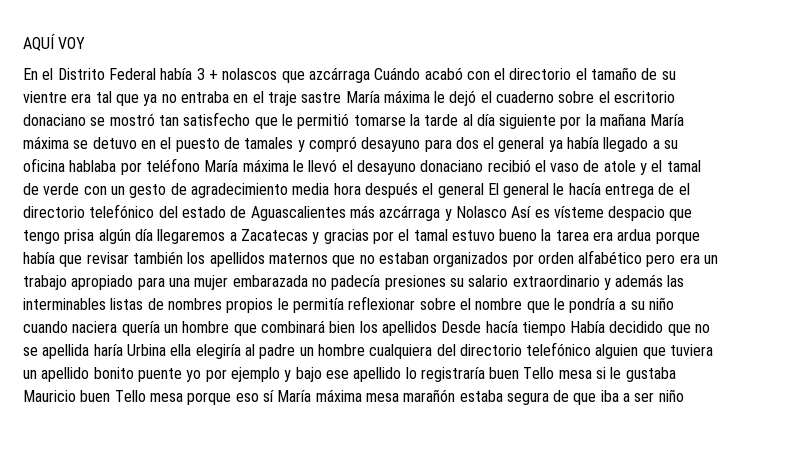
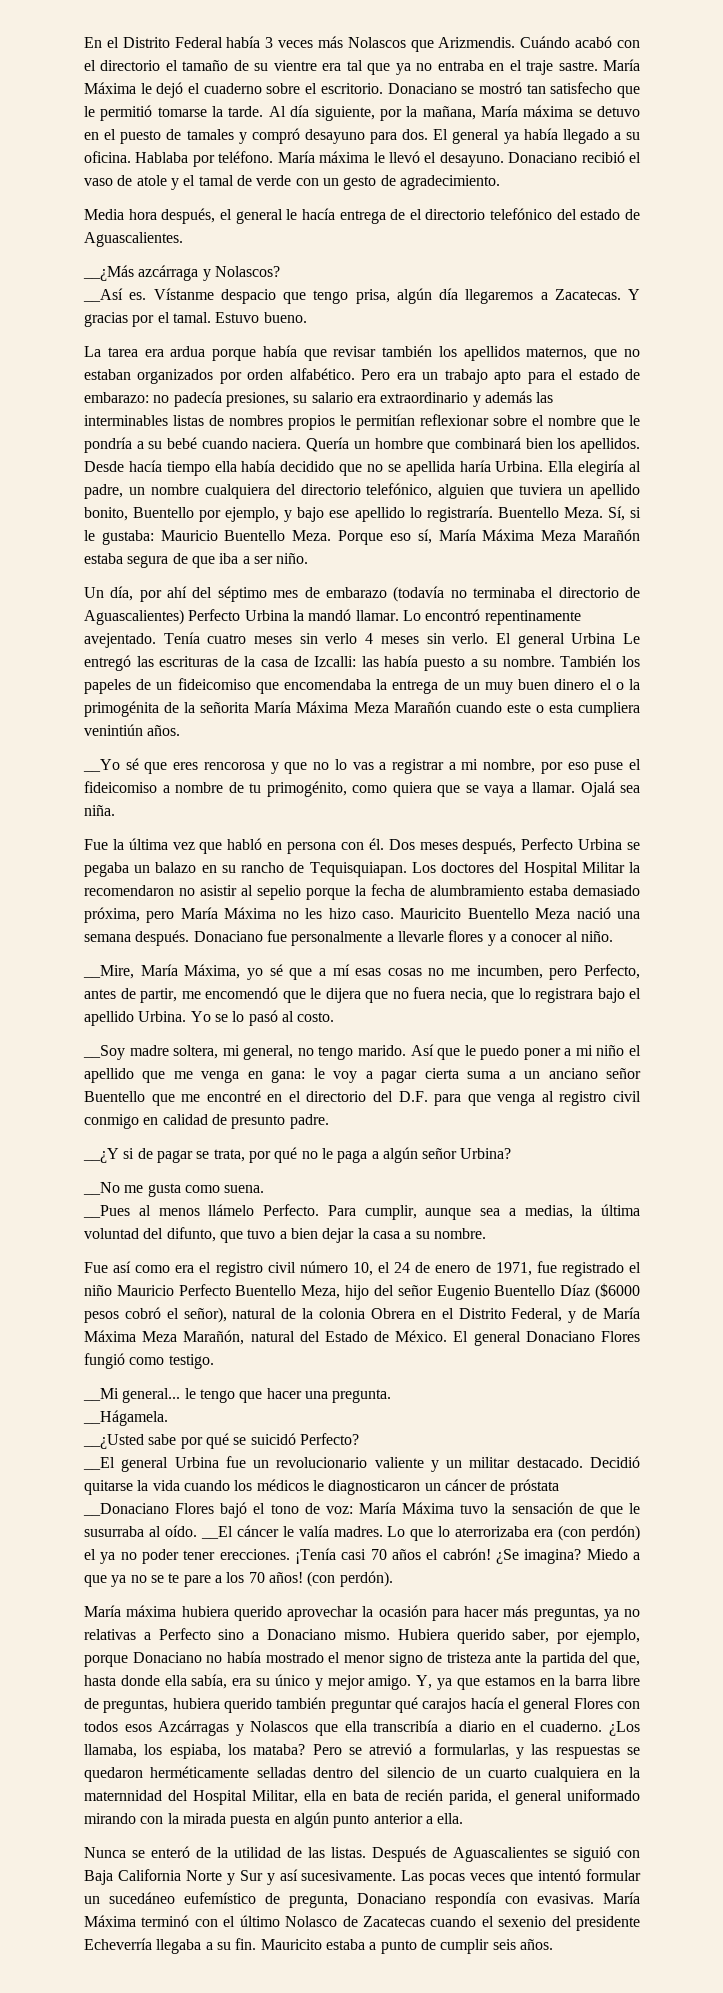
- AQUÍ VOY
- En el Distrito Federal había 3 + nolascos que azcárraga Cuándo acabó con el directorio el tamaño de su vientre era tal que ya no entraba en el traje sastre María máxima le dejó el cuaderno sobre el escritorio donaciano se mostró tan satisfecho que le permitió tomarse la tarde al día siguiente por la mañana María máxima se detuvo en el puesto de tamales y compró desayuno para dos el general ya había llegado a su oficina hablaba por teléfono María máxima le llevó el desayuno donaciano recibió el vaso de atole y el tamal de verde con un gesto de agradecimiento media hora después el general El general le hacía entrega de el directorio telefónico del estado de Aguascalientes más azcárraga y Nolasco Así es vísteme despacio que tengo prisa algún día llegaremos a Zacatecas y gracias por el tamal estuvo bueno la tarea era ardua porque había que revisar también los apellidos maternos que no estaban organizados por orden alfabético pero era un trabajo apropiado para una mujer embarazada no padecía presiones su salario extraordinario y además las interminables listas de nombres propios le permitía reflexionar sobre el nombre que le pondría a su niño cuando naciera quería un hombre que combinará bien los apellidos Desde hacía tiempo Había decidido que no se apellida haría Urbina ella elegiría al padre un hombre cualquiera del directorio telefónico alguien que tuviera un apellido bonito puente yo por ejemplo y bajo ese apellido lo registraría buen Tello mesa si le gustaba Mauricio buen Tello mesa porque eso sí María máxima mesa marañón estaba segura de que iba a ser niño
+ En el Distrito Federal había 3 veces más Nolascos que Arizmendis. Cuándo acabó con el directorio el tamaño de su vientre era tal que ya no entraba en el traje sastre. María Máxima le dejó el cuaderno sobre el escritorio. Donaciano se mostró tan satisfecho que le permitió tomarse la tarde. Al día siguiente, por la mañana, María máxima se detuvo en el puesto de tamales y compró desayuno para dos. El general ya había llegado a su oficina. Hablaba por teléfono. María máxima le llevó el desayuno. Donaciano recibió el vaso de atole y el tamal de verde con un gesto de agradecimiento.
+ Media hora después, el general le hacía entrega de el directorio telefónico del estado de Aguascalientes.
+ __¿Más azcárraga y Nolascos?
+ __Así es. Vístanme despacio que tengo prisa, algún día llegaremos a Zacatecas. Y gracias por el tamal. Estuvo bueno.
+ La tarea era ardua porque había que revisar también los apellidos maternos, que no estaban organizados por orden alfabético. Pero era un trabajo apto para el estado de embarazo: no padecía presiones, su salario era extraordinario y además las interminables listas de nombres propios le permitían reflexionar sobre el nombre que le pondría a su bebé cuando naciera. Quería un hombre que combinará bien los apellidos. Desde hacía tiempo ella había decidido que no se apellida haría Urbina. Ella elegiría al padre, un nombre cualquiera del directorio telefónico, alguien que tuviera un apellido bonito, Buentello por ejemplo, y bajo ese apellido lo registraría. Buentello Meza. Sí, si le gustaba: Mauricio Buentello Meza. Porque eso sí, María Máxima Meza Marañón estaba segura de que iba a ser niño.
+ Un día, por ahí del séptimo mes de embarazo (todavía no terminaba el directorio de Aguascalientes) Perfecto Urbina la mandó llamar. Lo encontró repentinamente avejentado. Tenía cuatro meses sin verlo 4 meses sin verlo. El general Urbina Le entregó las escrituras de la casa de Izcalli: las había puesto a su nombre. También los papeles de un fideicomiso que encomendaba la entrega de un muy buen dinero el o la primogénita de la señorita María Máxima Meza Marañón cuando este o esta cumpliera venintiún años.
+ __Yo sé que eres rencorosa y que no lo vas a registrar a mi nombre, por eso puse el fideicomiso a nombre de tu primogénito, como quiera que se vaya a llamar. Ojalá sea niña.
+ Fue la última vez que habló en persona con él. Dos meses después, Perfecto Urbina se pegaba un balazo en su rancho de Tequisquiapan. Los doctores del Hospital Militar la recomendaron no asistir al sepelio porque la fecha de alumbramiento estaba demasiado próxima, pero María Máxima no les hizo caso. Mauricito Buentello Meza nació una semana después. Donaciano fue personalmente a llevarle flores y a conocer al niño.
+ __Mire, María Máxima, yo sé que a mí esas cosas no me incumben, pero Perfecto, antes de partir, me encomendó que le dijera que no fuera necia, que lo registrara bajo el apellido Urbina. Yo se lo pasó al costo.
+ __Soy madre soltera, mi general, no tengo marido. Así que le puedo poner a mi niño el apellido que me venga en gana: le voy a pagar cierta suma a un anciano señor Buentello que me encontré en el directorio del D.F. para que venga al registro civil conmigo en calidad de presunto padre.
+ __¿Y si de pagar se trata, por qué no le paga a algún señor Urbina?
+ __No me gusta como suena.
+ __Pues al menos llámelo Perfecto. Para cumplir, aunque sea a medias, la última voluntad del difunto, que tuvo a bien dejar la casa a su nombre.
+ Fue así como era el registro civil número 10, el 24 de enero de 1971, fue registrado el niño Mauricio Perfecto Buentello Meza, hijo del señor Eugenio Buentello Díaz ($6000 pesos cobró el señor), natural de la colonia Obrera en el Distrito Federal, y de María Máxima Meza Marañón, natural del Estado de México. El general Donaciano Flores fungió como testigo.
+ __Mi general... le tengo que hacer una pregunta.
+ __Hágamela.
+ __¿Usted sabe por qué se suicidó Perfecto?
+ __El general Urbina fue un revolucionario valiente y un militar destacado. Decidió quitarse la vida cuando los médicos le diagnosticaron un cáncer de próstata __Donaciano Flores bajó el tono de voz: María Máxima tuvo la sensación de que le susurraba al oído. __El cáncer le valía madres. Lo que lo aterrorizaba era (con perdón) el ya no poder tener erecciones. ¡Tenía casi 70 años el cabrón! ¿Se imagina? Miedo a que ya no se te pare a los 70 años! (con perdón).
+ María máxima hubiera querido aprovechar la ocasión para hacer más preguntas, ya no relativas a Perfecto sino a Donaciano mismo. Hubiera querido saber, por ejemplo, porque Donaciano no había mostrado el menor signo de tristeza ante la partida del que, hasta donde ella sabía, era su único y mejor amigo. Y, ya que estamos en la barra libre de preguntas, hubiera querido también preguntar qué carajos hacía el general Flores con todos esos Azcárragas y Nolascos que ella transcribía a diario en el cuaderno. ¿Los llamaba, los espiaba, los mataba? Pero se atrevió a formularlas, y las respuestas se quedaron herméticamente selladas dentro del silencio de un cuarto cualquiera en la maternnidad del Hospital Militar, ella en bata de recién parida, el general uniformado mirando con la mirada puesta en algún punto anterior a ella.
+ Nunca se enteró de la utilidad de las listas. Después de Aguascalientes se siguió con Baja California Norte y Sur y así sucesivamente. Las pocas veces que intentó formular un sucedáneo eufemístico de pregunta, Donaciano respondía con evasivas. María Máxima terminó con el último Nolasco de Zacatecas cuando el sexenio del presidente Echeverría llegaba a su fin. Mauricito estaba a punto de cumplir seis años.

